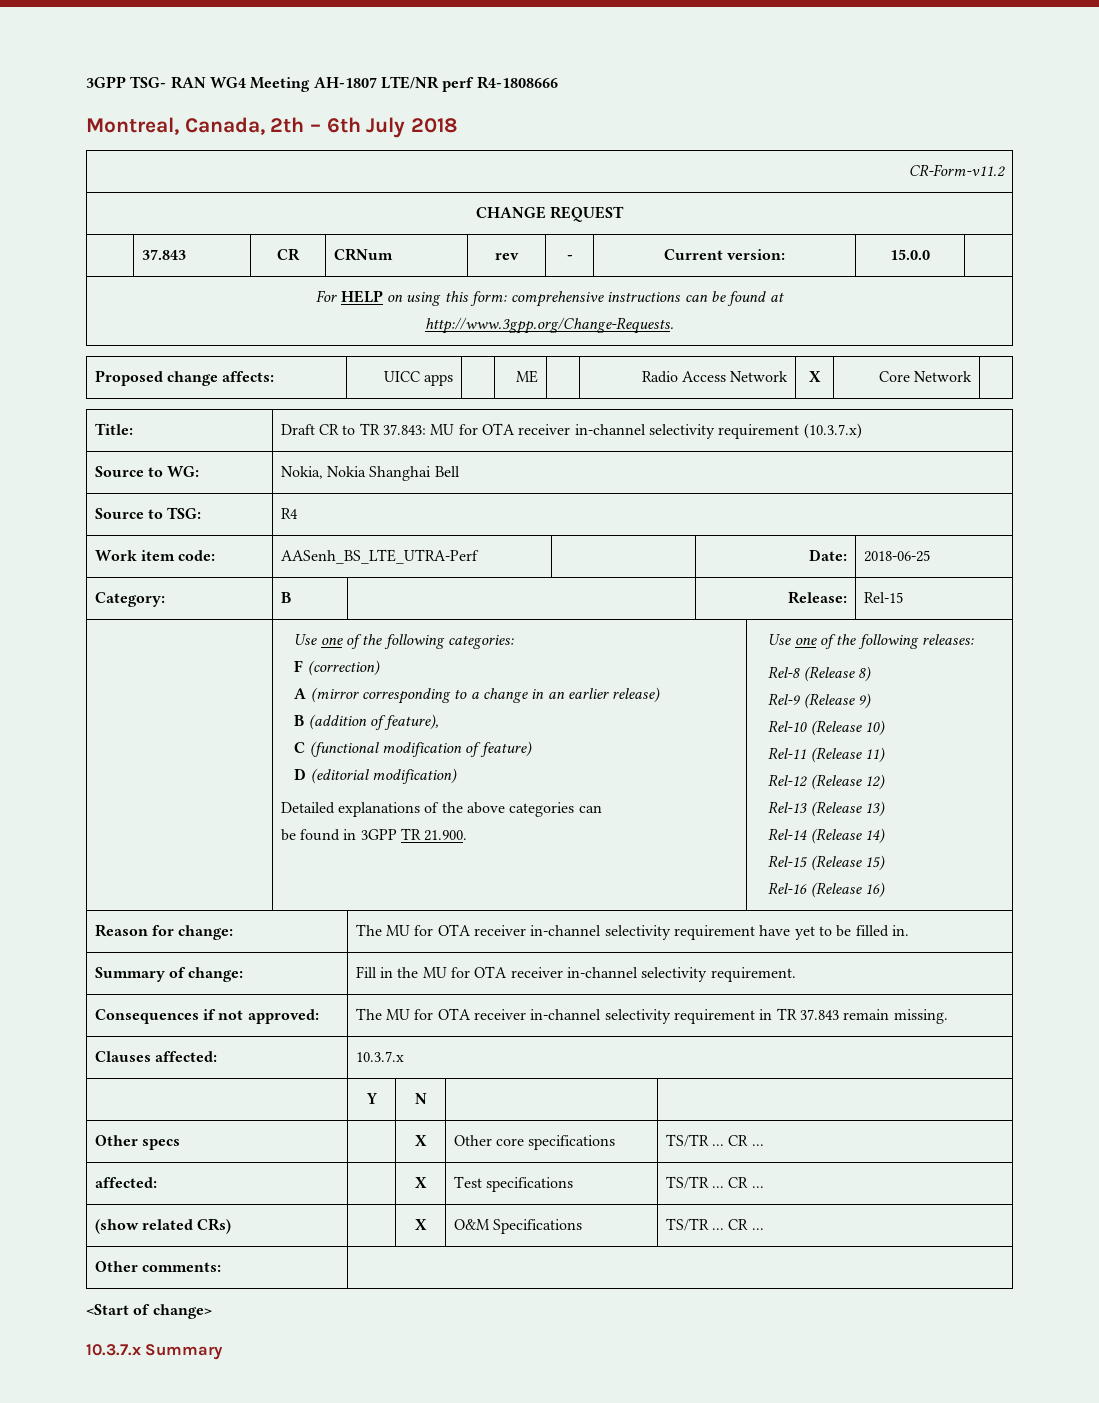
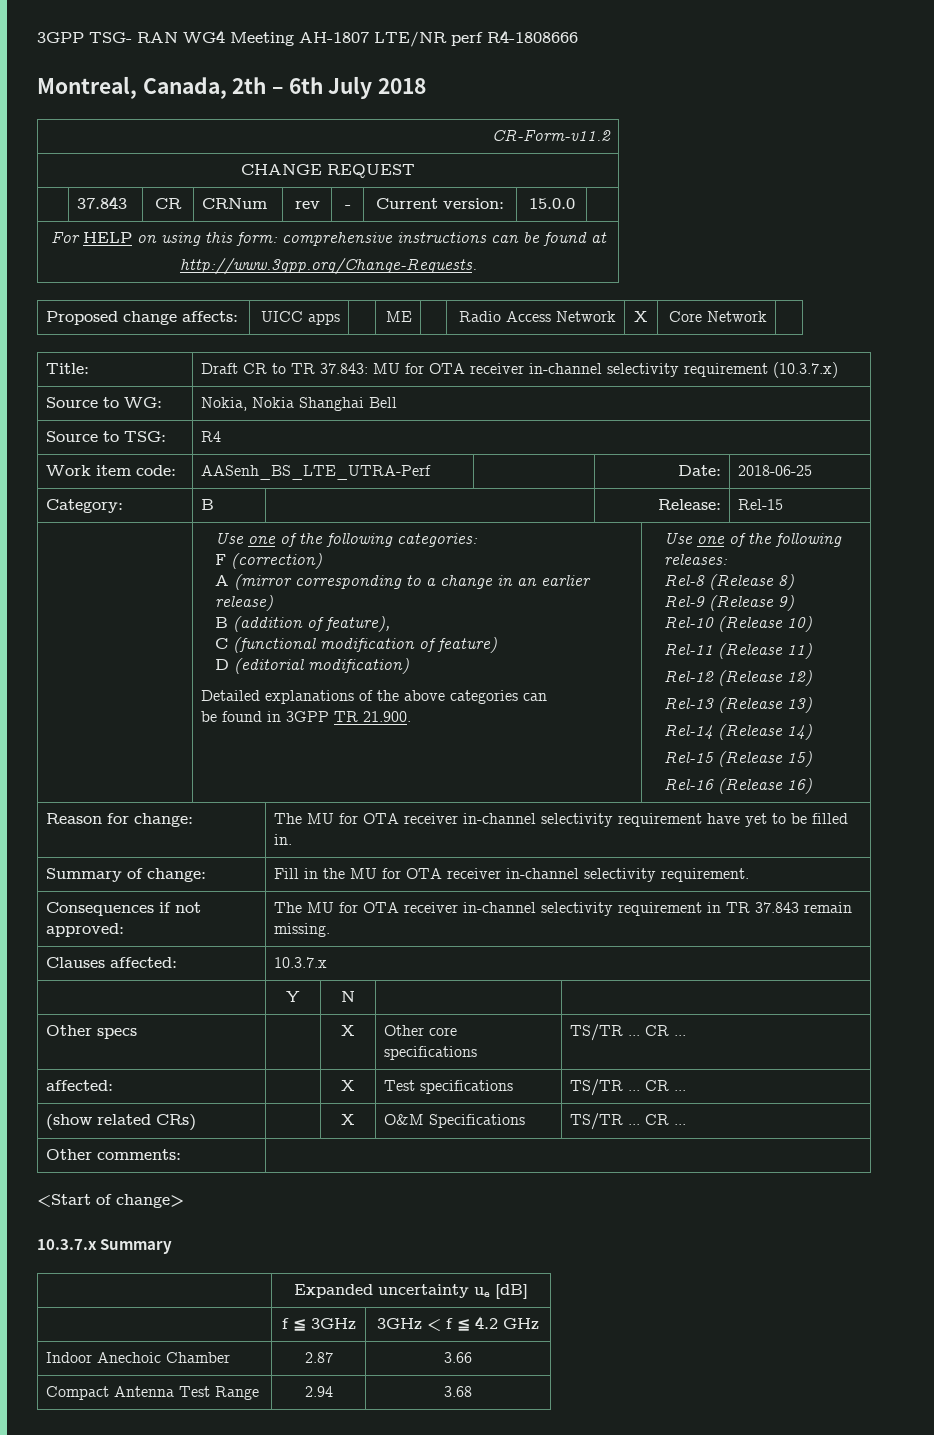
+ | Expanded uncertainty ue [dB]
+ | f ≦ 3GHz | 3GHz < f ≦ 4.2 GHz
+ Indoor Anechoic Chamber | 2.87 | 3.66
+ Compact Antenna Test Range | 2.94 | 3.68

